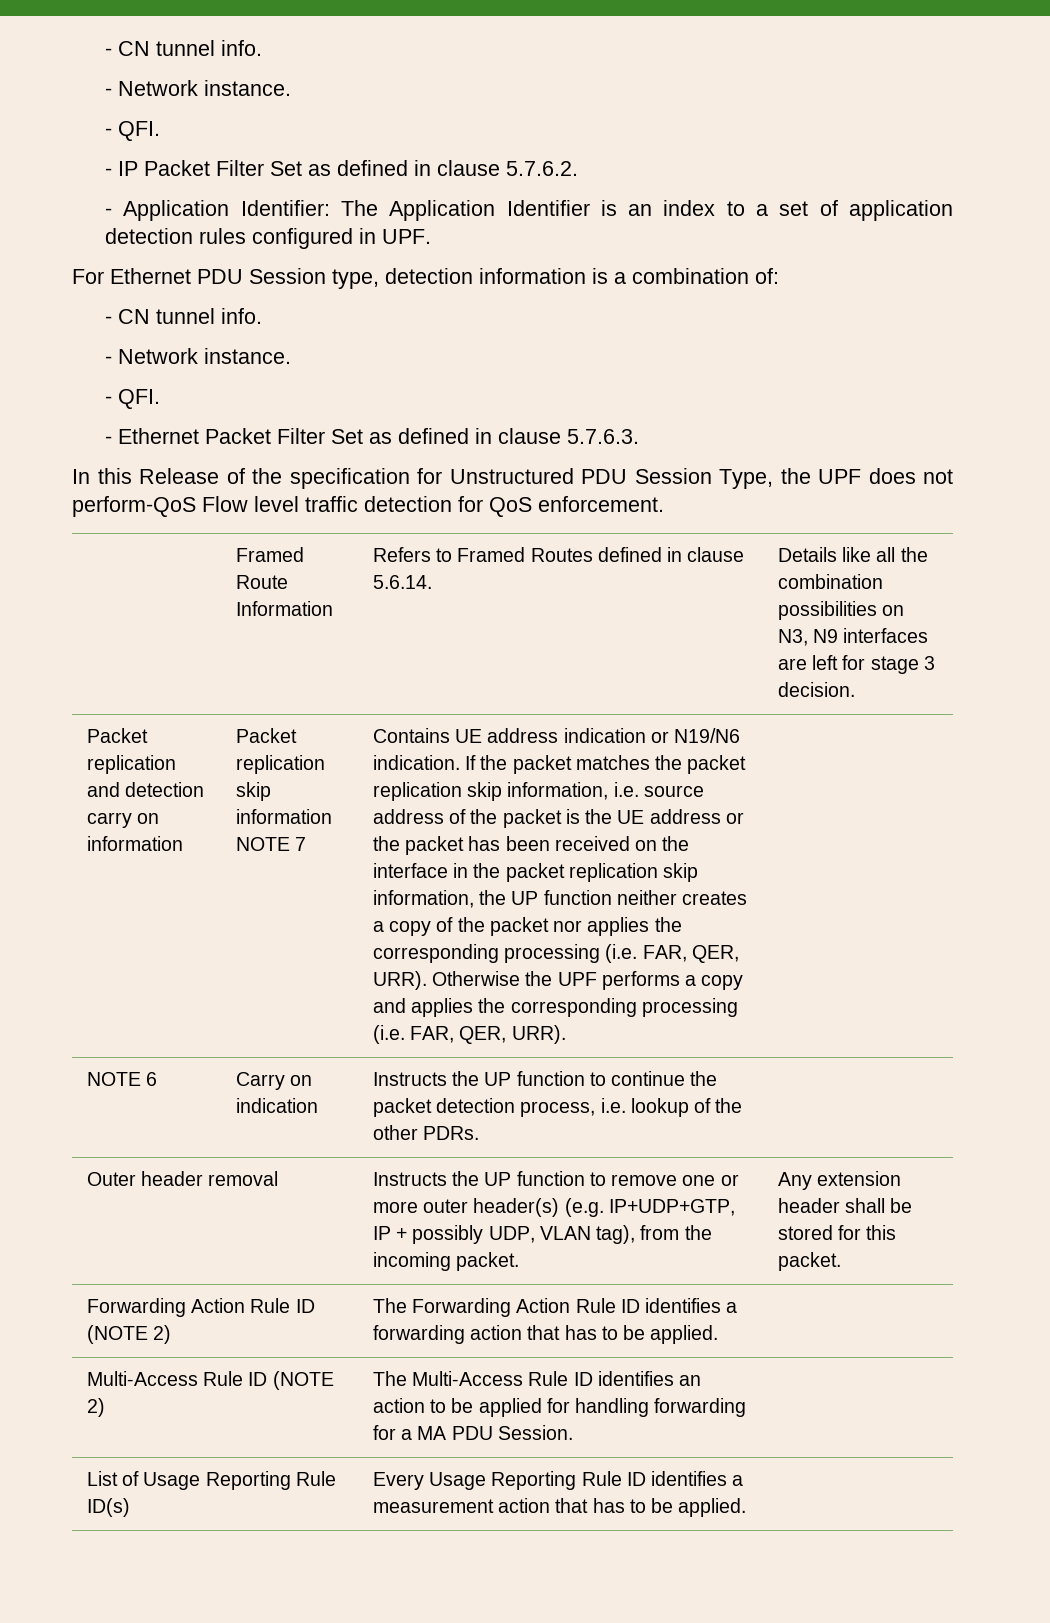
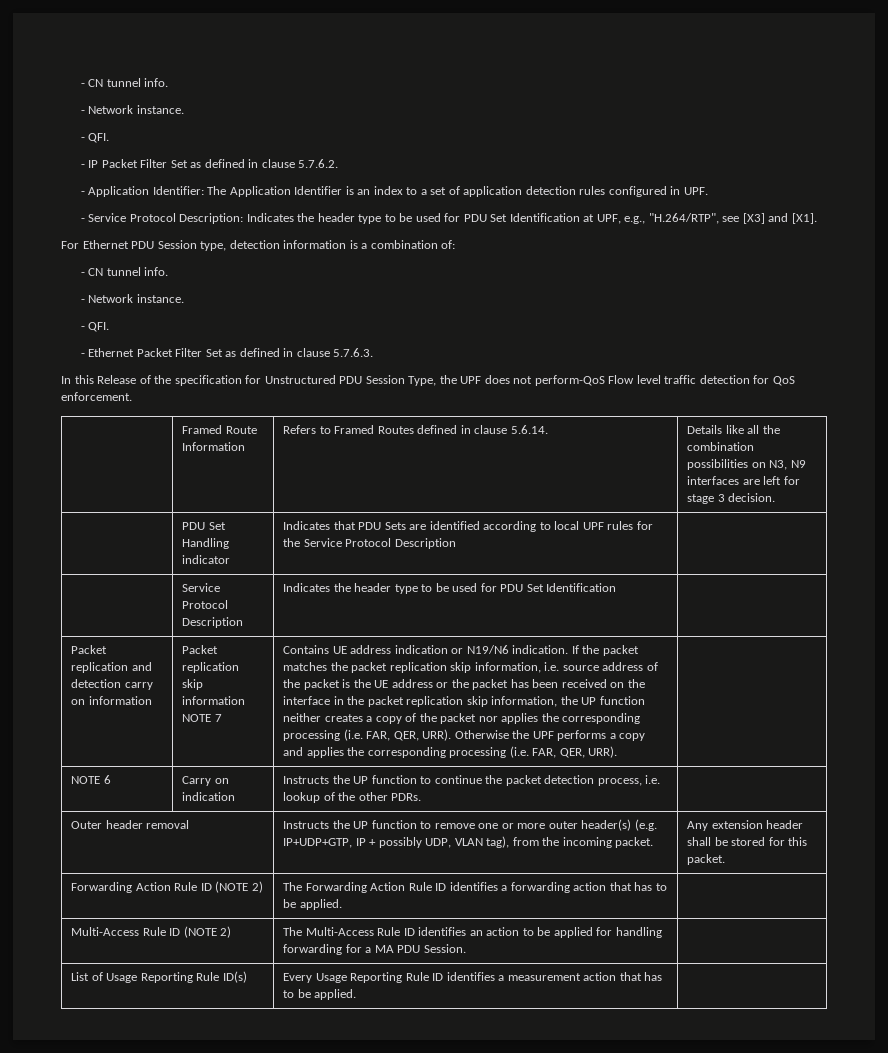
+ - Service Protocol Description: Indicates the header type to be used for PDU Set Identification at UPF, e.g., "H.264/RTP", see [X3] and [X1].
+ | PDU Set Handling indicator | Indicates that PDU Sets are identified according to local UPF rules for the Service Protocol Description |
+ | Service Protocol Description | Indicates the header type to be used for PDU Set Identification |

